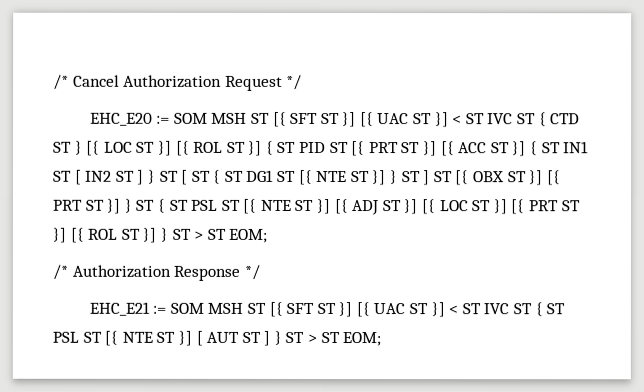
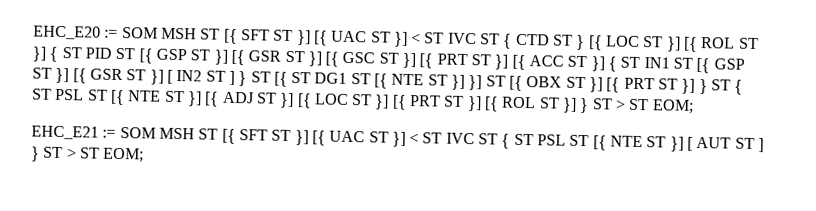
- /* Cancel Authorization Request */
- EHC_E20 := SOM MSH ST [{ SFT ST }] [{ UAC ST }] < ST IVC ST { CTD ST } [{ LOC ST }] [{ ROL ST }] { ST PID ST [{ PRT ST }] [{ ACC ST }] { ST IN1 ST [ IN2 ST ] } ST [ ST { ST DG1 ST [{ NTE ST }] } ST ] ST [{ OBX ST }] [{ PRT ST }] } ST { ST PSL ST [{ NTE ST }] [{ ADJ ST }] [{ LOC ST }] [{ PRT ST }] [{ ROL ST }] } ST > ST EOM;
+ EHC_E20 := SOM MSH ST [{ SFT ST }] [{ UAC ST }] < ST IVC ST { CTD ST } [{ LOC ST }] [{ ROL ST }] { ST PID ST [{ GSP ST }] [{ GSR ST }] [{ GSC ST }] [{ PRT ST }] [{ ACC ST }] { ST IN1 ST [{ GSP ST }] [{ GSR ST }] [ IN2 ST ] } ST [{ ST DG1 ST [{ NTE ST }] }] ST [{ OBX ST }] [{ PRT ST }] } ST { ST PSL ST [{ NTE ST }] [{ ADJ ST }] [{ LOC ST }] [{ PRT ST }] [{ ROL ST }] } ST > ST EOM;
- /* Authorization Response */

